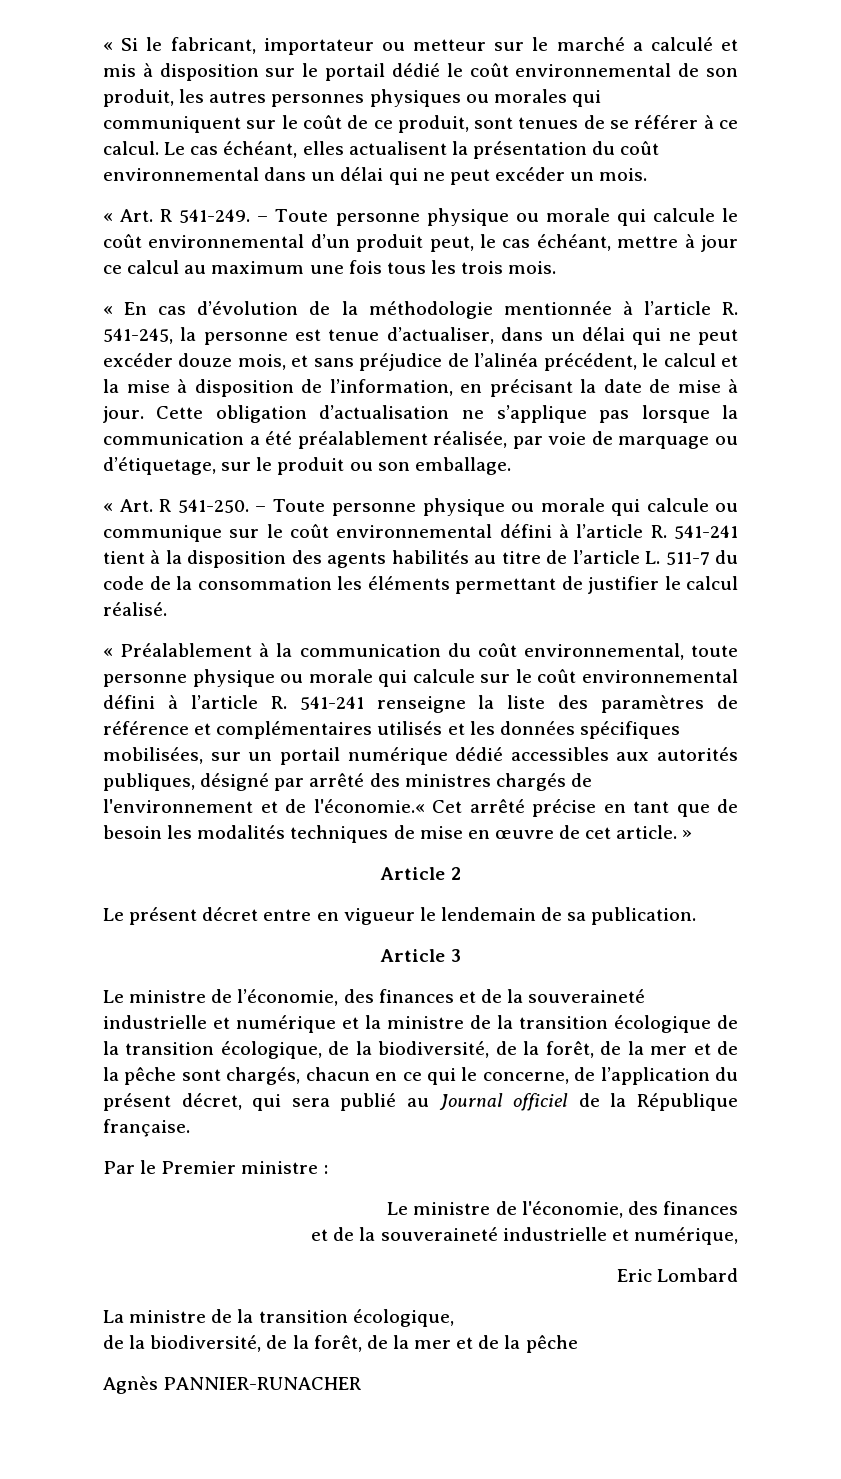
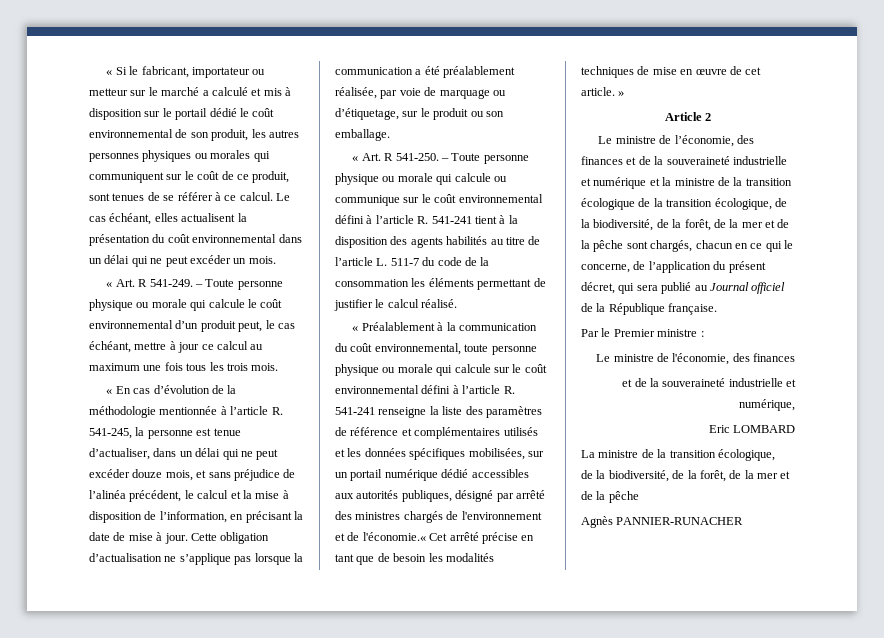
- Le présent décret entre en vigueur le lendemain de sa publication.
- Article 3
- Eric Lombard
+ Eric LOMBARD

